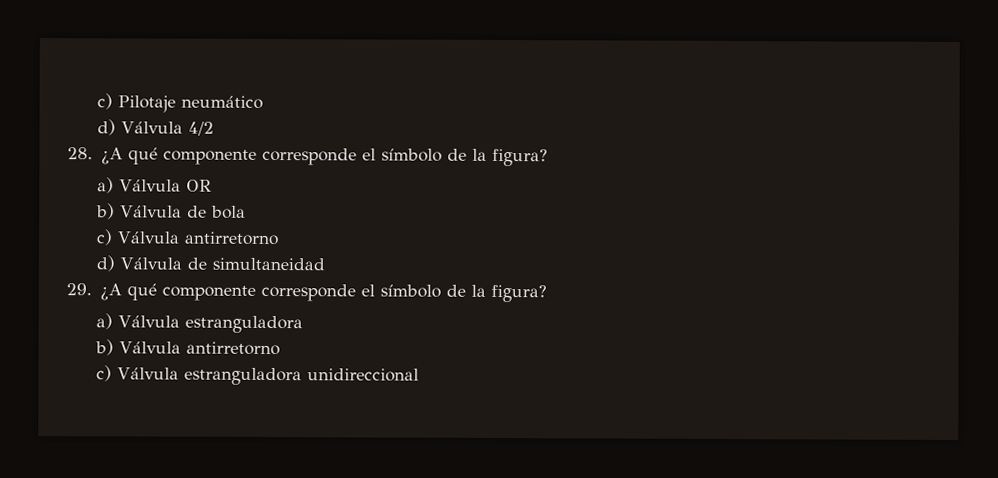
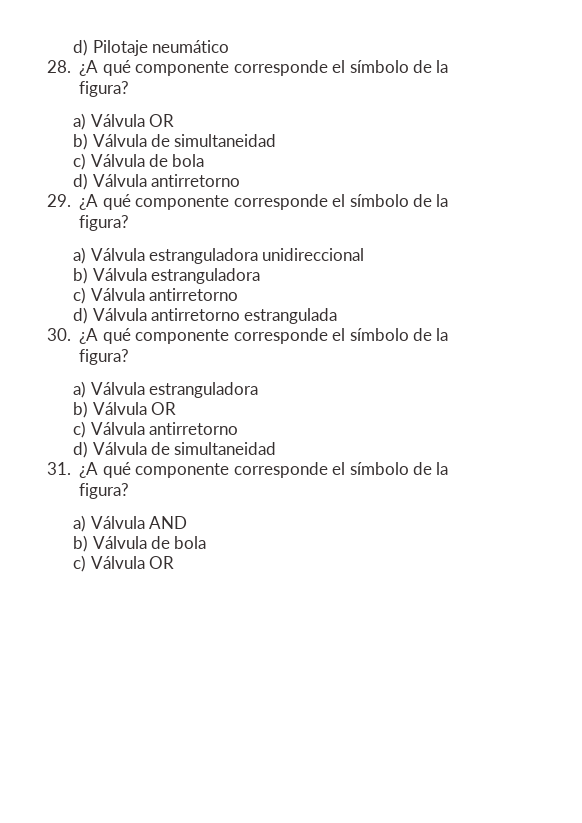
- c) Pilotaje neumático
+ d) Pilotaje neumático
- d) Válvula 4/2
- b) Válvula de bola
+ b) Válvula de simultaneidad
+ c) Válvula de bola
+ d) Válvula antirretorno
+ 29. ¿A qué componente corresponde el símbolo de la figura?
+ a) Válvula estranguladora unidireccional
+ b) Válvula estranguladora
+ c) Válvula antirretorno
+ d) Válvula antirretorno estrangulada
+ 30. ¿A qué componente corresponde el símbolo de la figura?
+ a) Válvula estranguladora
+ b) Válvula OR
- 29. ¿A qué componente corresponde el símbolo de la figura?
+ 31. ¿A qué componente corresponde el símbolo de la figura?
- a) Válvula estranguladora
- b) Válvula antirretorno
- c) Válvula estranguladora unidireccional
+ a) Válvula AND
+ b) Válvula de bola
+ c) Válvula OR

